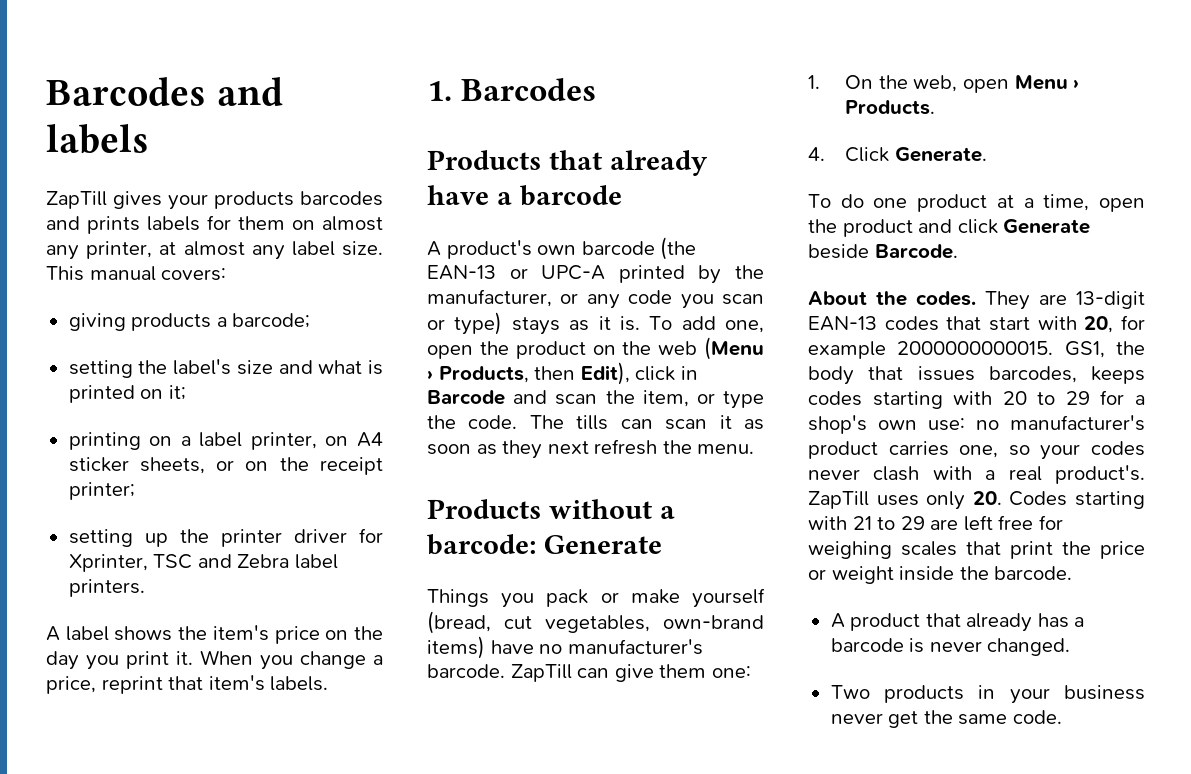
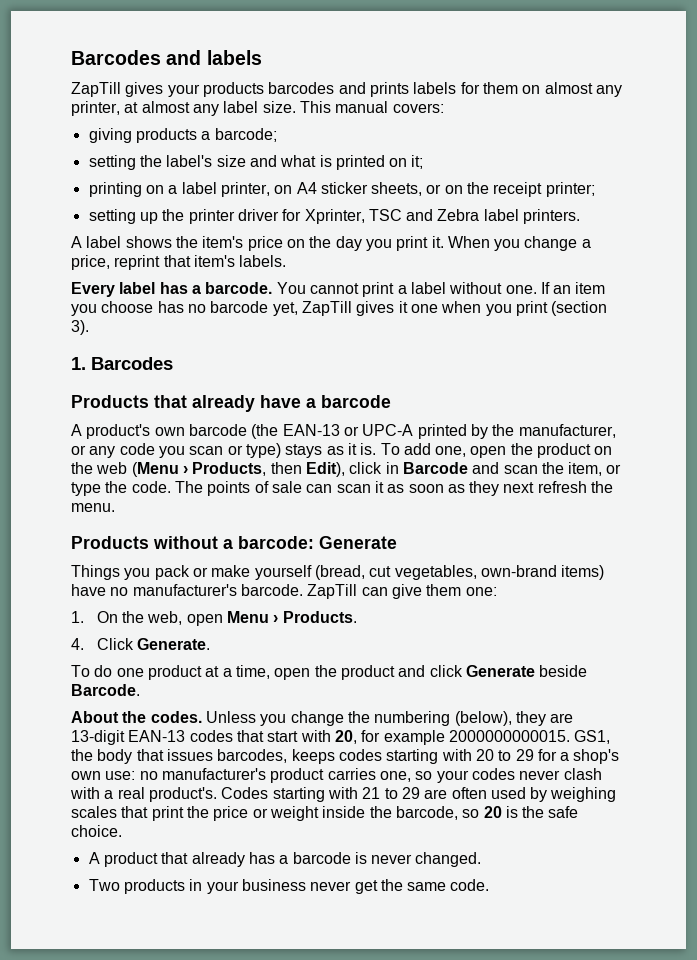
+ Every label has a barcode. You cannot print a label without one. If an item you choose has no barcode yet, ZapTill gives it one when you print (section 3).
- The tills can scan it as soon as they next refresh the menu.
+ The points of sale can scan it as soon as they next refresh the menu.
- They are 13-digit EAN-13 codes that start with 20, for example 2000000000015.
+ Unless you change the numbering (below), they are 13-digit EAN-13 codes that start with 20, for example 2000000000015.
- ZapTill uses only 20. Codes starting with 21 to 29 are left free for weighing scales that print the price or weight inside the barcode.
+ Codes starting with 21 to 29 are often used by weighing scales that print the price or weight inside the barcode, so 20 is the safe choice.

